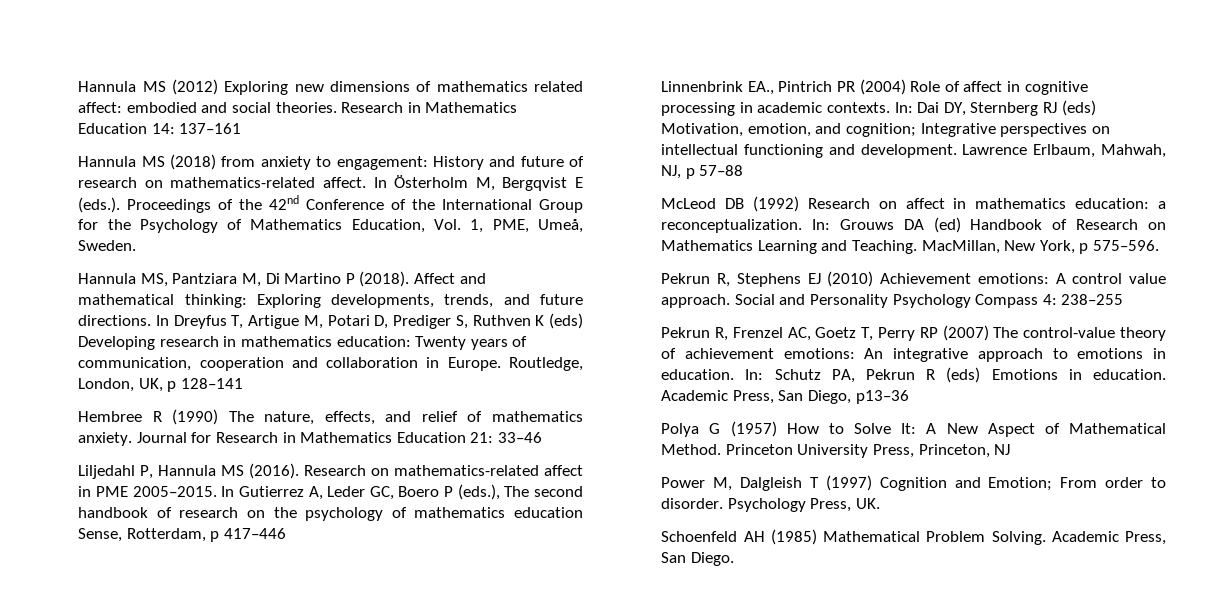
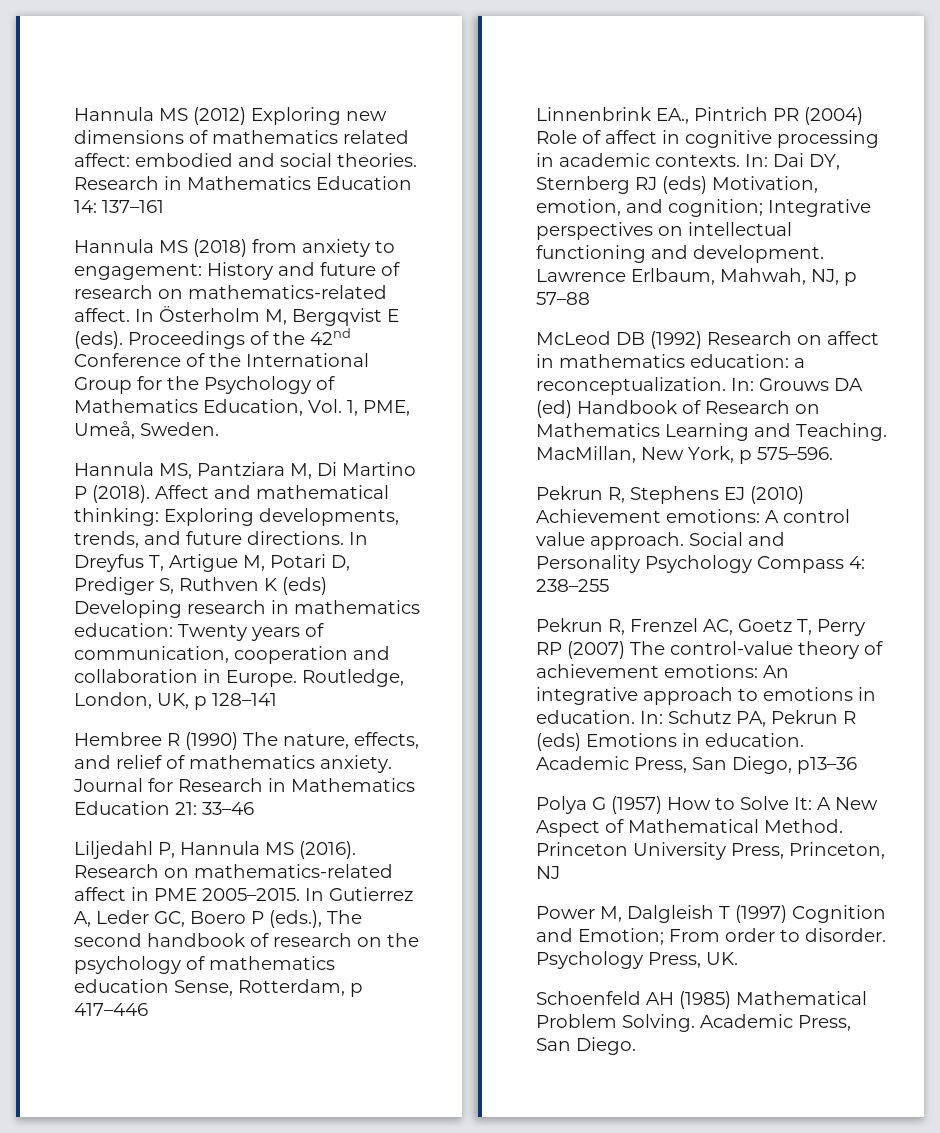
- In Österholm M, Bergqvist E (eds.). Proceedings of the 42nd Conference of the International Group for the Psychology of Mathematics Education, Vol. 1, PME, Umeå, Sweden.
+ In Österholm M, Bergqvist E (eds). Proceedings of the 42nd Conference of the International Group for the Psychology of Mathematics Education, Vol. 1, PME, Umeå, Sweden.

